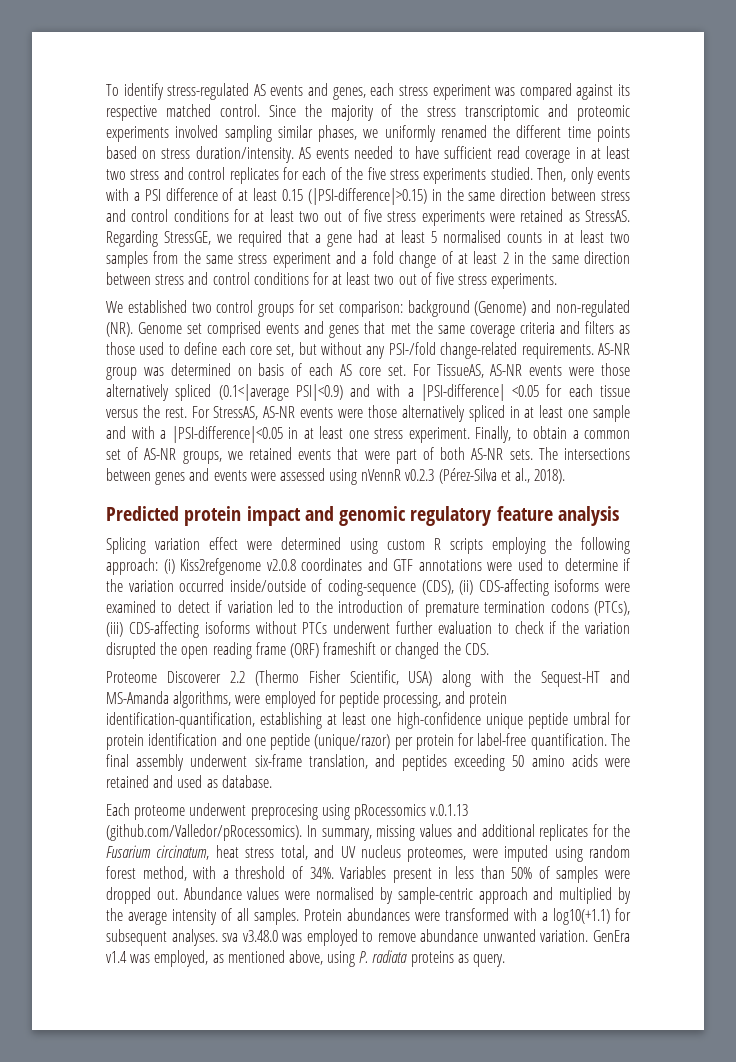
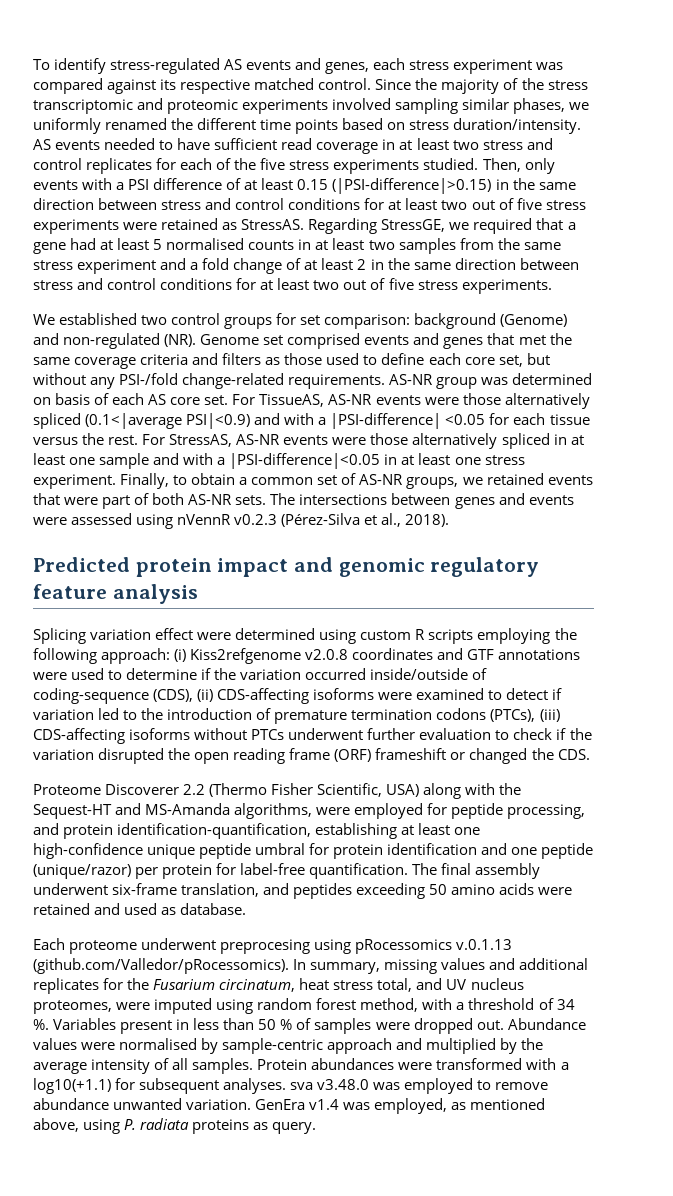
- Each proteome underwent preprocesing using pRocessomics v.0.1.13 (github.com/Valledor/pRocessomics). In summary, missing values and additional replicates for the Fusarium circinatum, heat stress total, and UV nucleus proteomes, were imputed using random forest method, with a threshold of 34%.
+ Each proteome underwent preprocesing using pRocessomics v.0.1.13 (github.com/Valledor/pRocessomics). In summary, missing values and additional replicates for the Fusarium circinatum, heat stress total, and UV nucleus proteomes, were imputed using random forest method, with a threshold of 34 %.
- Variables present in less than 50% of samples were dropped out.
+ Variables present in less than 50 % of samples were dropped out.

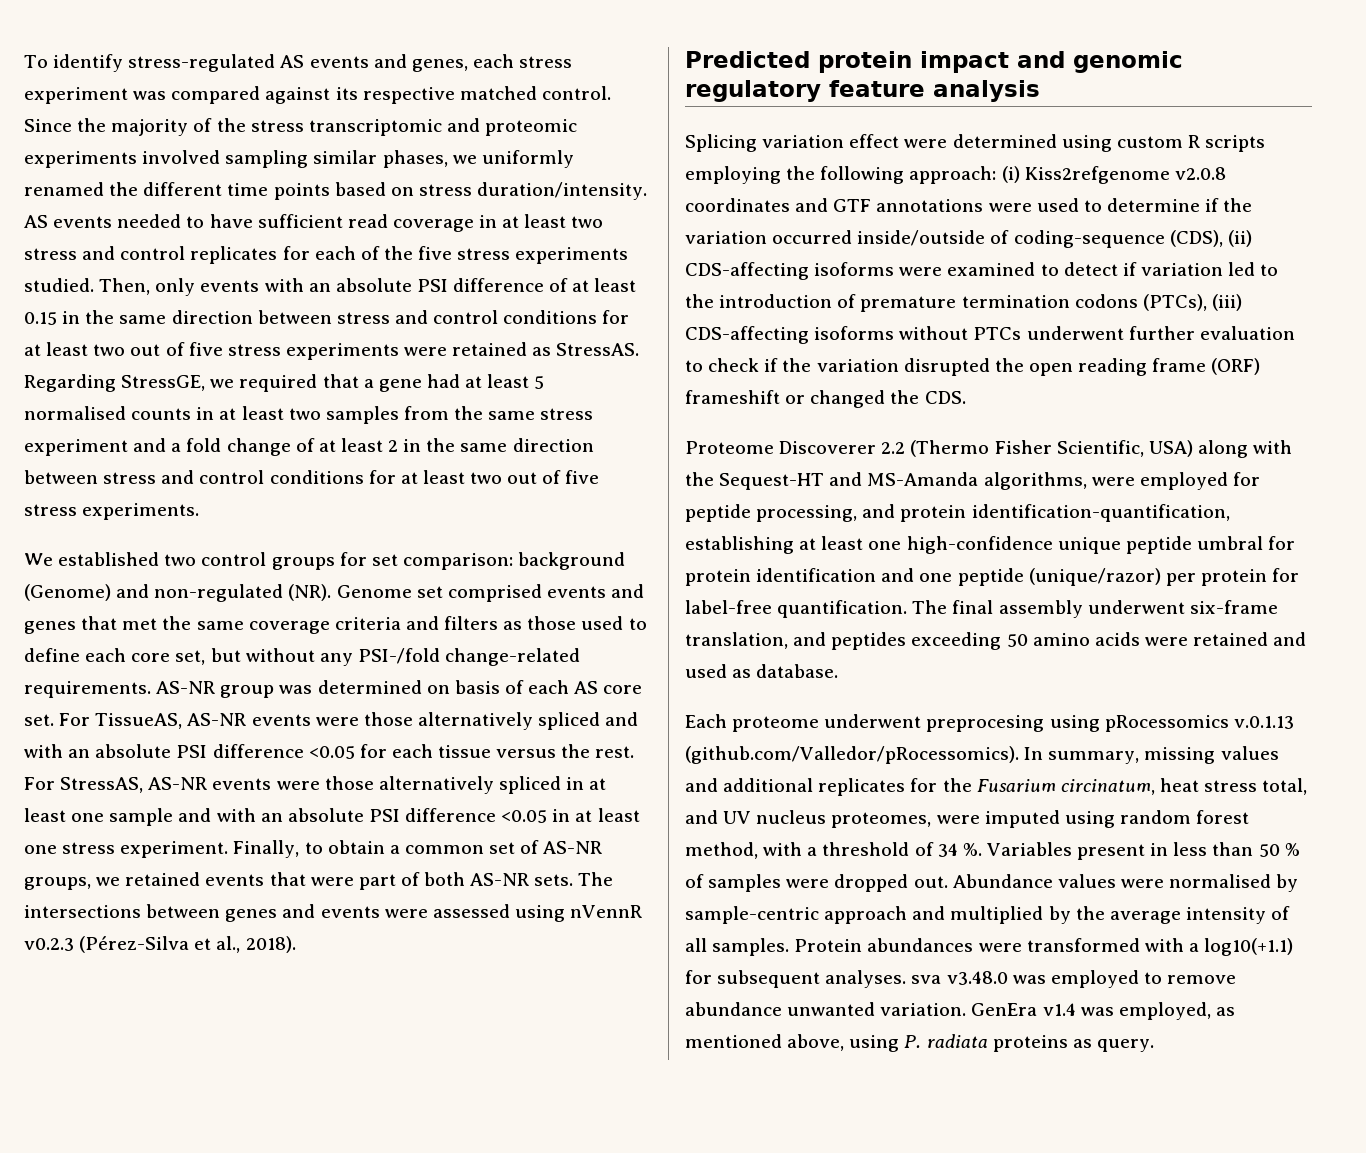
- Then, only events with a PSI difference of at least 0.15 (|PSI-difference|>0.15) in the same direction between stress and control conditions for at least two out of five stress experiments were retained as StressAS.
+ Then, only events with an absolute PSI difference of at least 0.15 in the same direction between stress and control conditions for at least two out of five stress experiments were retained as StressAS.
- For TissueAS, AS-NR events were those alternatively spliced (0.1<|average PSI|<0.9) and with a |PSI-difference| <0.05 for each tissue versus the rest.
+ For TissueAS, AS-NR events were those alternatively spliced and with an absolute PSI difference <0.05 for each tissue versus the rest.
- For StressAS, AS-NR events were those alternatively spliced in at least one sample and with a |PSI-difference|<0.05 in at least one stress experiment.
+ For StressAS, AS-NR events were those alternatively spliced in at least one sample and with an absolute PSI difference <0.05 in at least one stress experiment.

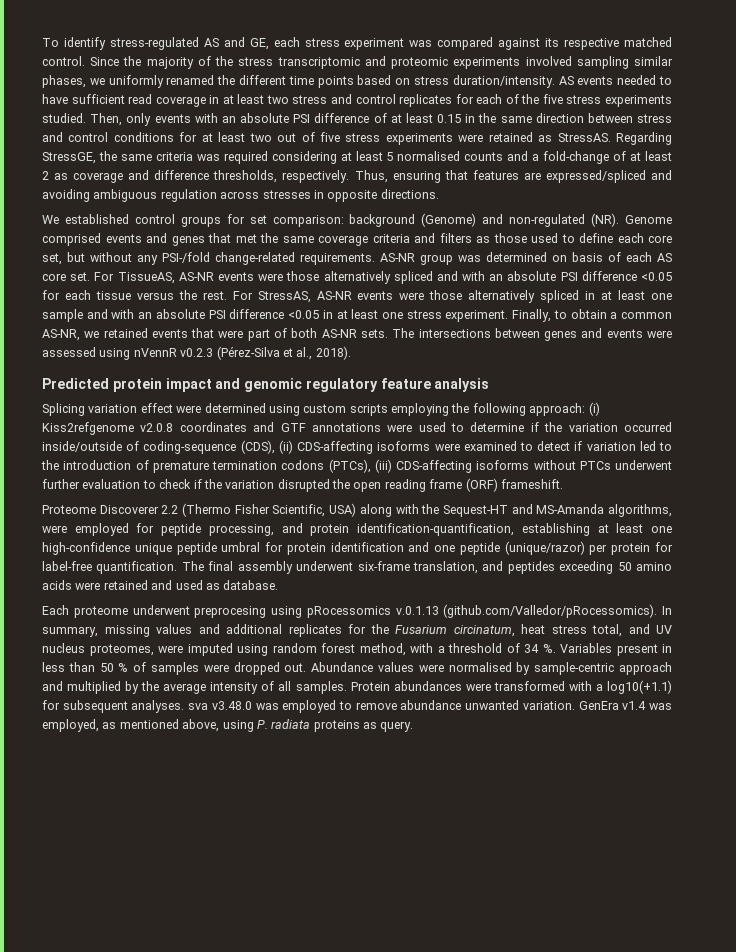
- To identify stress-regulated AS events and genes, each stress experiment was compared against its respective matched control.
+ To identify stress-regulated AS and GE, each stress experiment was compared against its respective matched control.
- Regarding StressGE, we required that a gene had at least 5 normalised counts in at least two samples from the same stress experiment and a fold change of at least 2 in the same direction between stress and control conditions for at least two out of five stress experiments.
+ Regarding StressGE, the same criteria was required considering at least 5 normalised counts and a fold-change of at least 2 as coverage and difference thresholds, respectively. Thus, ensuring that features are expressed/spliced and avoiding ambiguous regulation across stresses in opposite directions.
- We established two control groups for set comparison: background (Genome) and non-regulated (NR). Genome set comprised events and genes that met the same coverage criteria and filters as those used to define each core set, but without any PSI-/fold change-related requirements.
+ We established control groups for set comparison: background (Genome) and non-regulated (NR). Genome comprised events and genes that met the same coverage criteria and filters as those used to define each core set, but without any PSI-/fold change-related requirements.
- Finally, to obtain a common set of AS-NR groups, we retained events that were part of both AS-NR sets.
+ Finally, to obtain a common AS-NR, we retained events that were part of both AS-NR sets.
- Splicing variation effect were determined using custom R scripts employing the following approach:
+ Splicing variation effect were determined using custom scripts employing the following approach:
- (i) Kiss2refgenome v2.0.8 coordinates and GTF annotations were used to determine if the variation occurred inside/outside of coding-sequence (CDS), (ii) CDS-affecting isoforms were examined to detect if variation led to the introduction of premature termination codons (PTCs), (iii) CDS-affecting isoforms without PTCs underwent further evaluation to check if the variation disrupted the open reading frame (ORF) frameshift or changed the CDS.
+ (i) Kiss2refgenome v2.0.8 coordinates and GTF annotations were used to determine if the variation occurred inside/outside of coding-sequence (CDS), (ii) CDS-affecting isoforms were examined to detect if variation led to the introduction of premature termination codons (PTCs), (iii) CDS-affecting isoforms without PTCs underwent further evaluation to check if the variation disrupted the open reading frame (ORF) frameshift.

